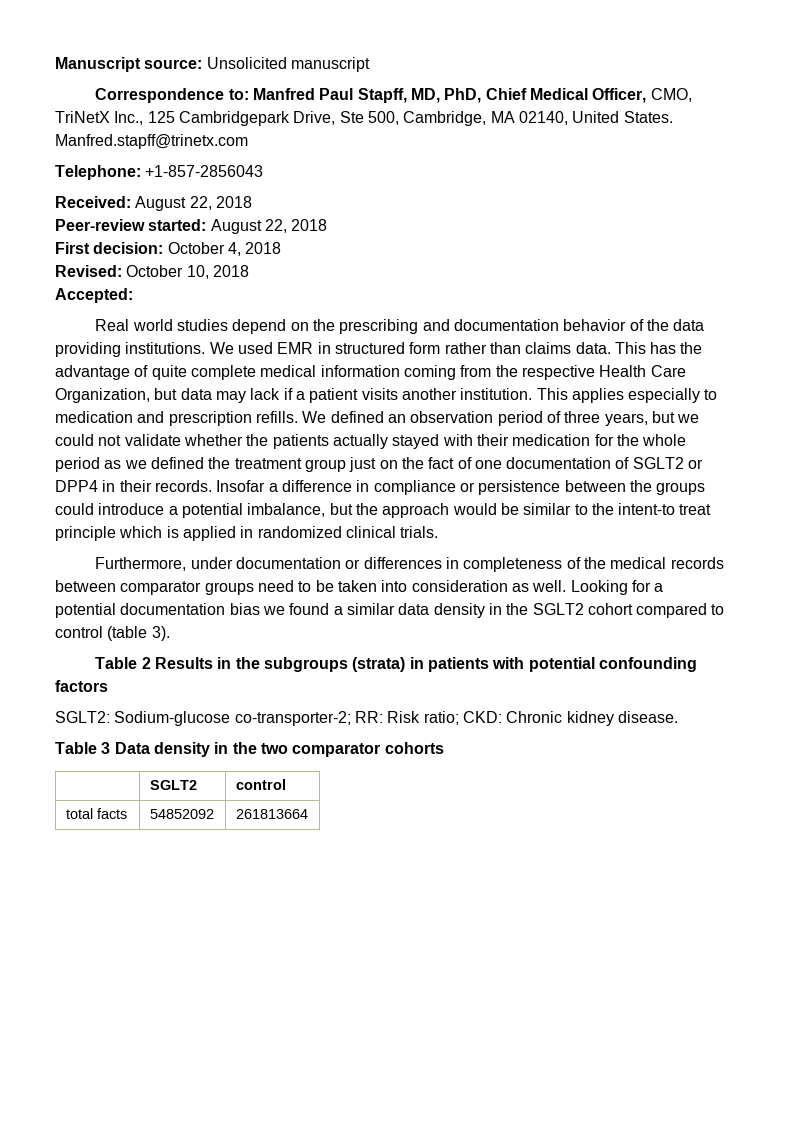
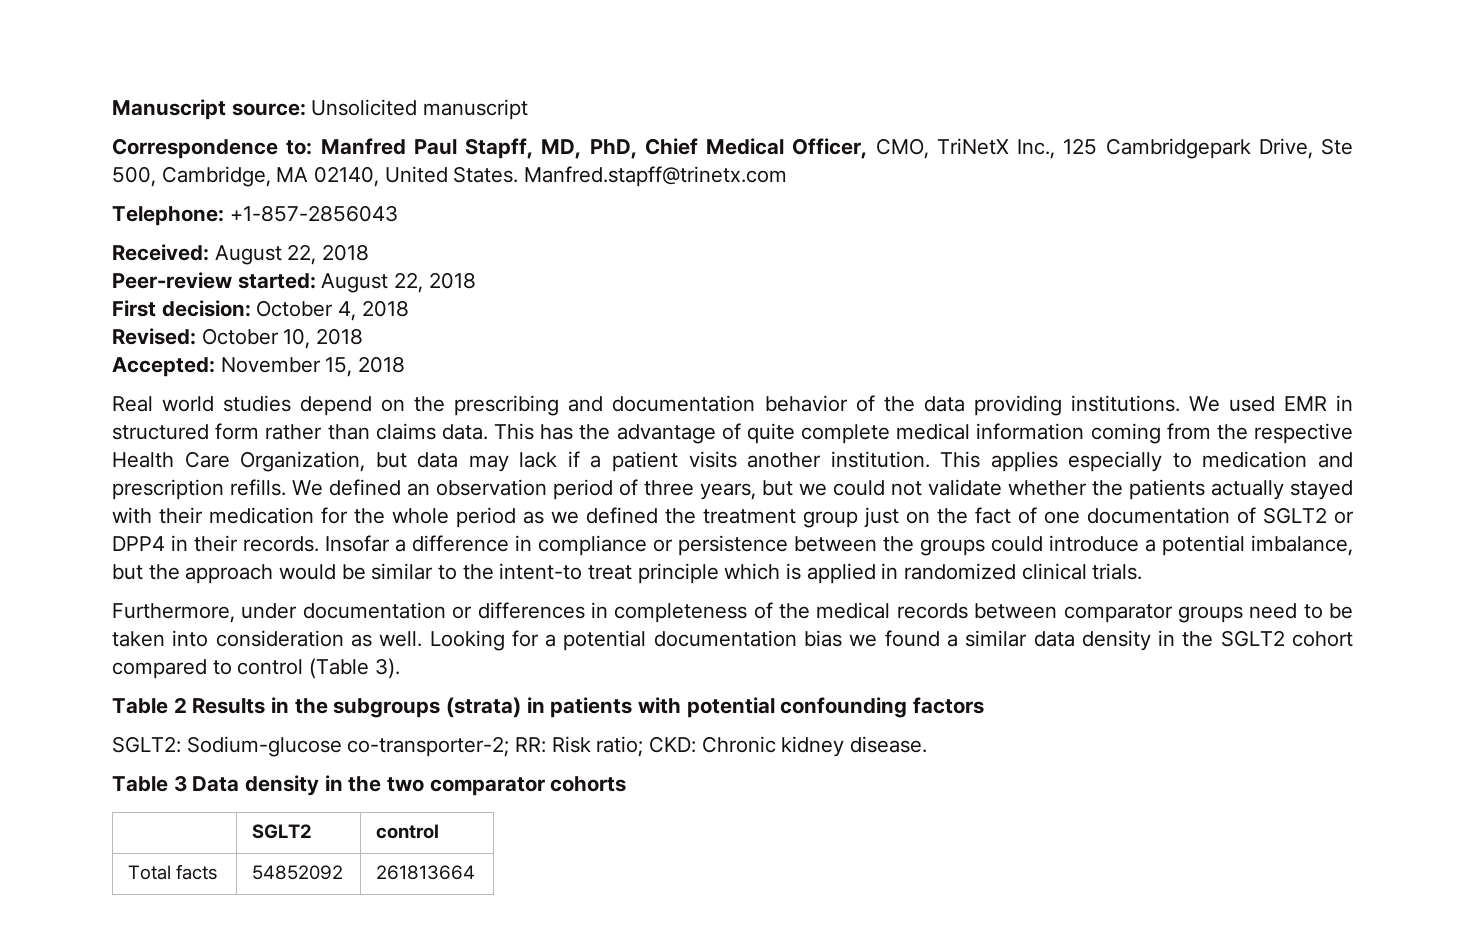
- Accepted:
+ Accepted: November 15, 2018
- Looking for a potential documentation bias we found a similar data density in the SGLT2 cohort compared to control (table 3).
+ Looking for a potential documentation bias we found a similar data density in the SGLT2 cohort compared to control (Table 3).
- total facts | 54852092 | 261813664
+ Total facts | 54852092 | 261813664

